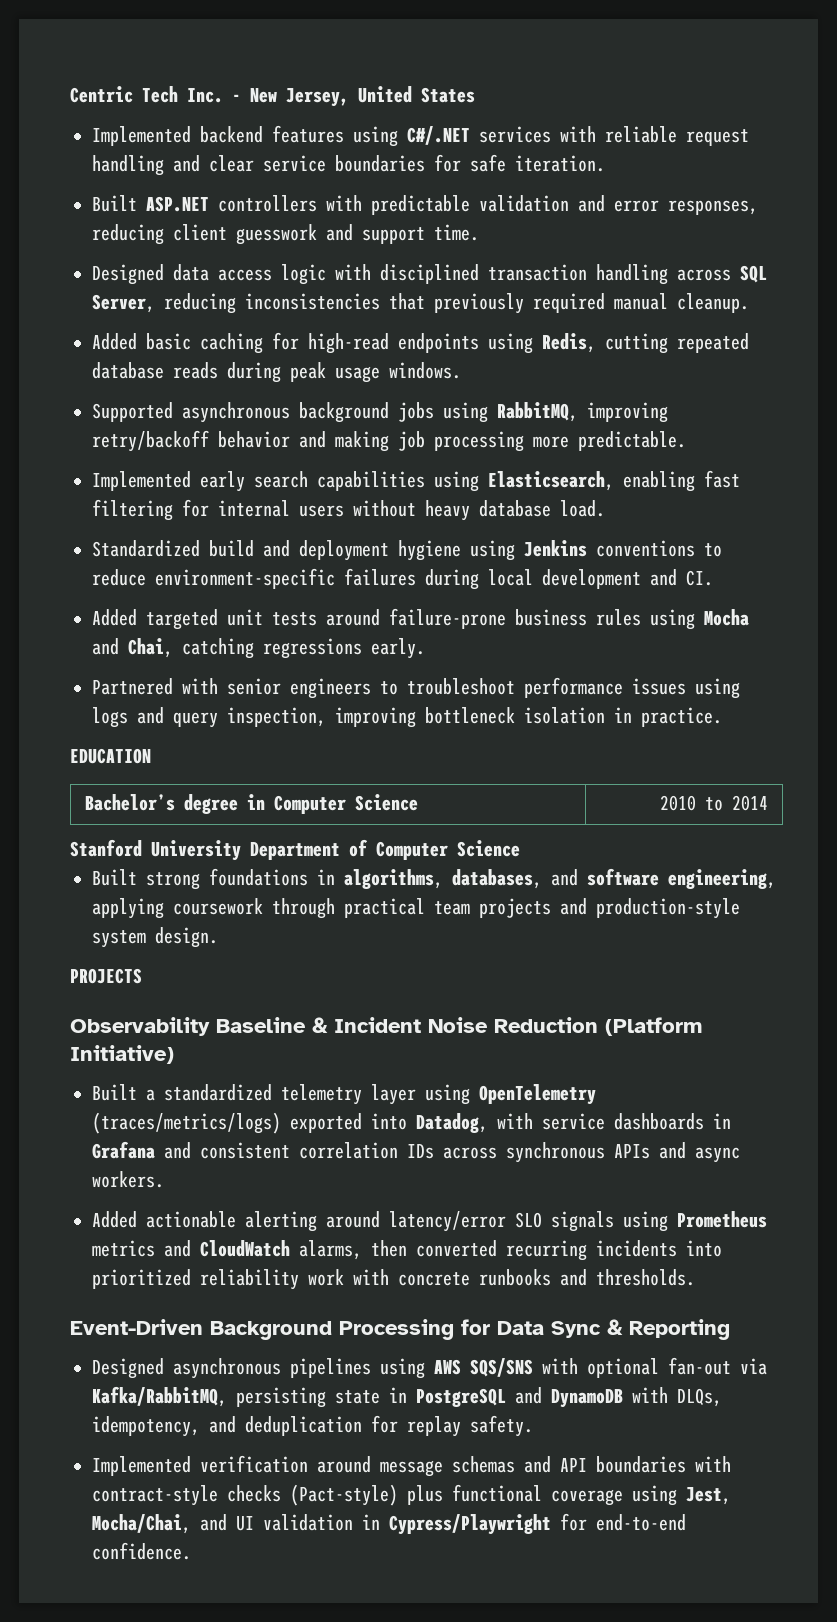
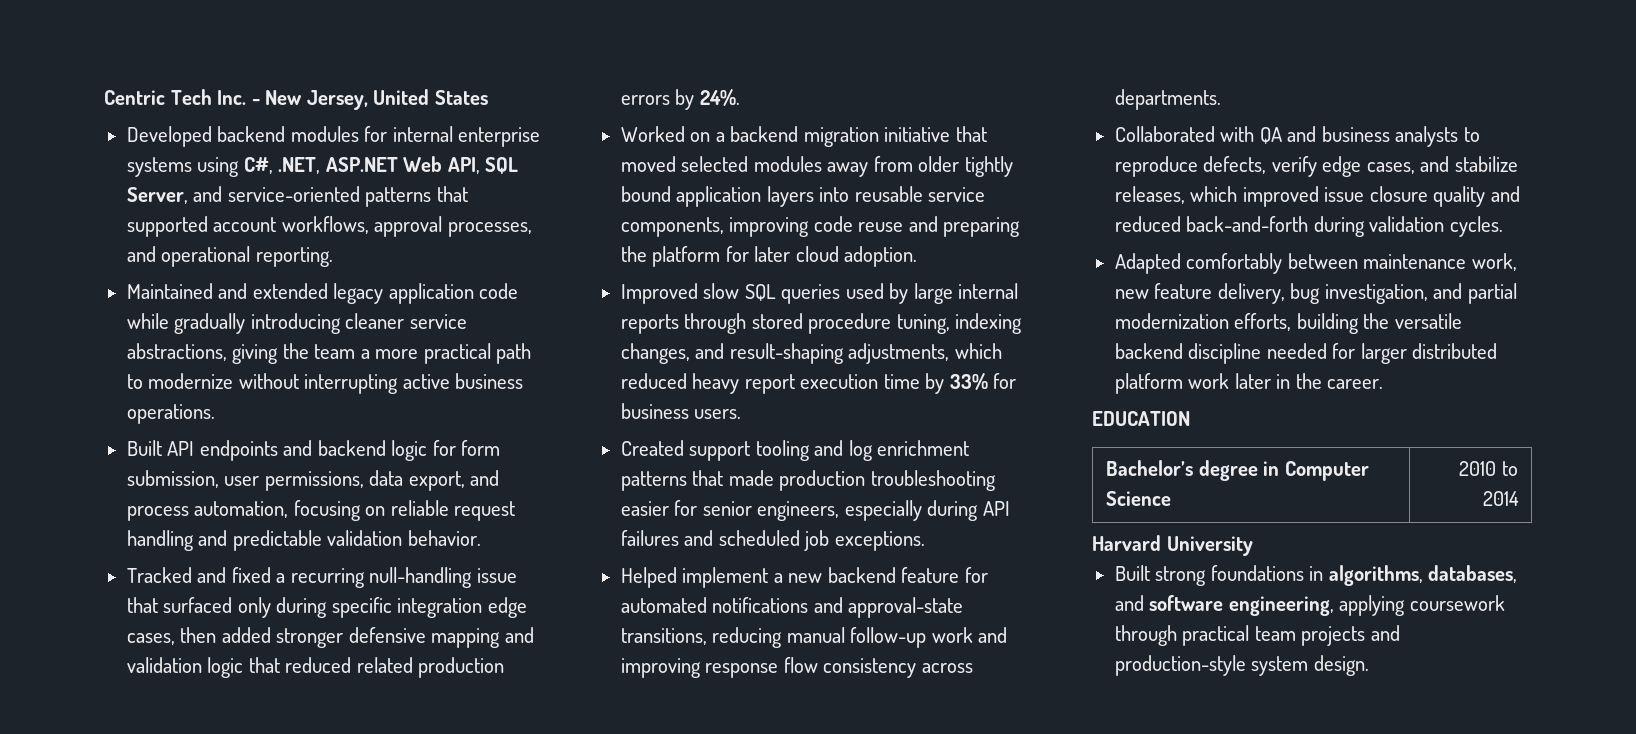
- Implemented backend features using C#/.NET services with reliable request handling and clear service boundaries for safe iteration.
- Built ASP.NET controllers with predictable validation and error responses, reducing client guesswork and support time.
- Designed data access logic with disciplined transaction handling across SQL Server, reducing inconsistencies that previously required manual cleanup.
- Added basic caching for high-read endpoints using Redis, cutting repeated database reads during peak usage windows.
- Supported asynchronous background jobs using RabbitMQ, improving retry/backoff behavior and making job processing more predictable.
- Implemented early search capabilities using Elasticsearch, enabling fast filtering for internal users without heavy database load.
- Standardized build and deployment hygiene using Jenkins conventions to reduce environment-specific failures during local development and CI.
- Added targeted unit tests around failure-prone business rules using Mocha and Chai, catching regressions early.
- Partnered with senior engineers to troubleshoot performance issues using logs and query inspection, improving bottleneck isolation in practice.
+ Developed backend modules for internal enterprise systems using C#, .NET, ASP.NET Web API, SQL Server, and service-oriented patterns that supported account workflows, approval processes, and operational reporting.
+ Maintained and extended legacy application code while gradually introducing cleaner service abstractions, giving the team a more practical path to modernize without interrupting active business operations.
+ Built API endpoints and backend logic for form submission, user permissions, data export, and process automation, focusing on reliable request handling and predictable validation behavior.
+ Tracked and fixed a recurring null-handling issue that surfaced only during specific integration edge cases, then added stronger defensive mapping and validation logic that reduced related production errors by 24%.
+ Worked on a backend migration initiative that moved selected modules away from older tightly bound application layers into reusable service components, improving code reuse and preparing the platform for later cloud adoption.
+ Improved slow SQL queries used by large internal reports through stored procedure tuning, indexing changes, and result-shaping adjustments, which reduced heavy report execution time by 33% for business users.
+ Created support tooling and log enrichment patterns that made production troubleshooting easier for senior engineers, especially during API failures and scheduled job exceptions.
+ Helped implement a new backend feature for automated notifications and approval-state transitions, reducing manual follow-up work and improving response flow consistency across departments.
+ Collaborated with QA and business analysts to reproduce defects, verify edge cases, and stabilize releases, which improved issue closure quality and reduced back-and-forth during validation cycles.
+ Adapted comfortably between maintenance work, new feature delivery, bug investigation, and partial modernization efforts, building the versatile backend discipline needed for larger distributed platform work later in the career.
- Stanford University Department of Computer Science
+ Harvard University
- PROJECTS
- Observability Baseline & Incident Noise Reduction (Platform Initiative)
- Built a standardized telemetry layer using OpenTelemetry (traces/metrics/logs) exported into Datadog, with service dashboards in Grafana and consistent correlation IDs across synchronous APIs and async workers.
- Added actionable alerting around latency/error SLO signals using Prometheus metrics and CloudWatch alarms, then converted recurring incidents into prioritized reliability work with concrete runbooks and thresholds.
- Event-Driven Background Processing for Data Sync & Reporting
- Designed asynchronous pipelines using AWS SQS/SNS with optional fan-out via Kafka/RabbitMQ, persisting state in PostgreSQL and DynamoDB with DLQs, idempotency, and deduplication for replay safety.
- Implemented verification around message schemas and API boundaries with contract-style checks (Pact-style) plus functional coverage using Jest, Mocha/Chai, and UI validation in Cypress/Playwright for end-to-end confidence.

